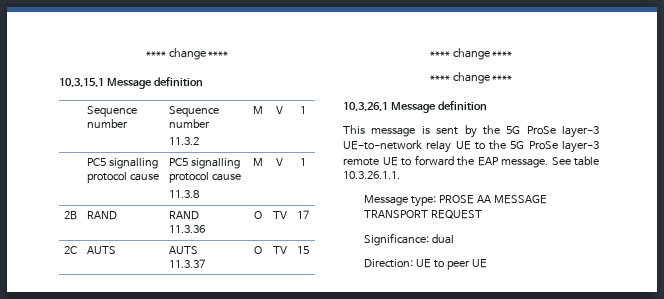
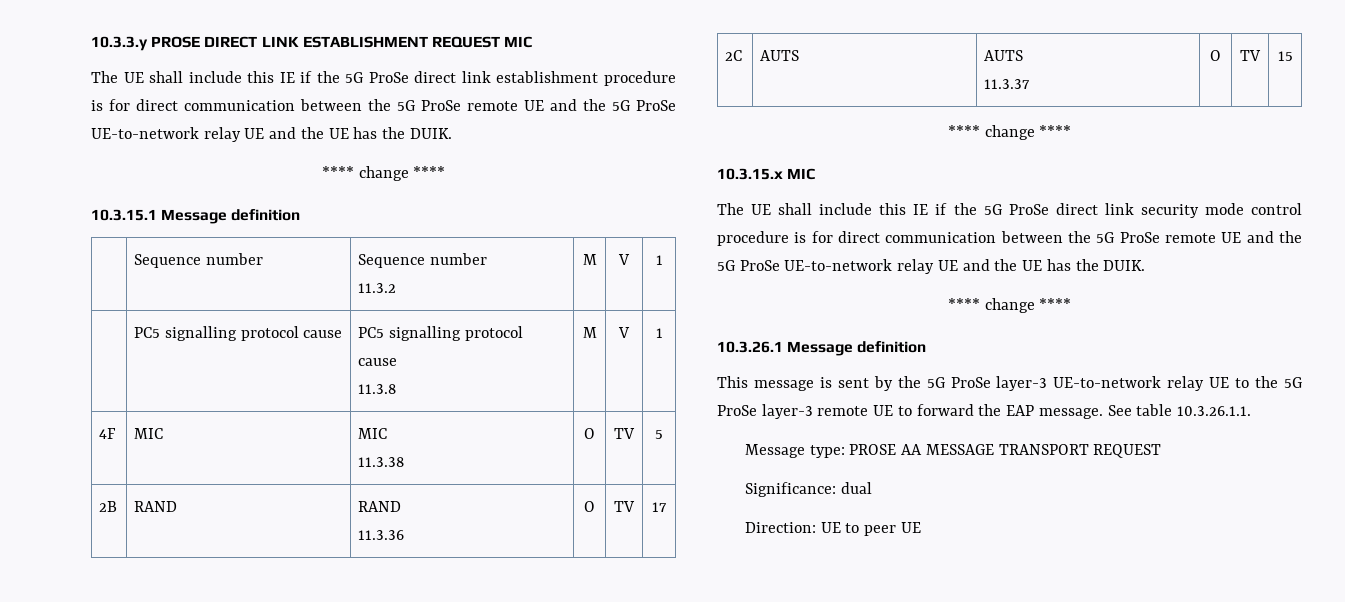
+ 10.3.3.y PROSE DIRECT LINK ESTABLISHMENT REQUEST MIC
+ The UE shall include this IE if the 5G ProSe direct link establishment procedure is for direct communication between the 5G ProSe remote UE and the 5G ProSe UE-to-network relay UE and the UE has the DUIK.
+ 4F | MIC | MIC
+ 11.3.38 | O | TV | 5
+ 10.3.15.x MIC
+ The UE shall include this IE if the 5G ProSe direct link security mode control procedure is for direct communication between the 5G ProSe remote UE and the 5G ProSe UE-to-network relay UE and the UE has the DUIK.

